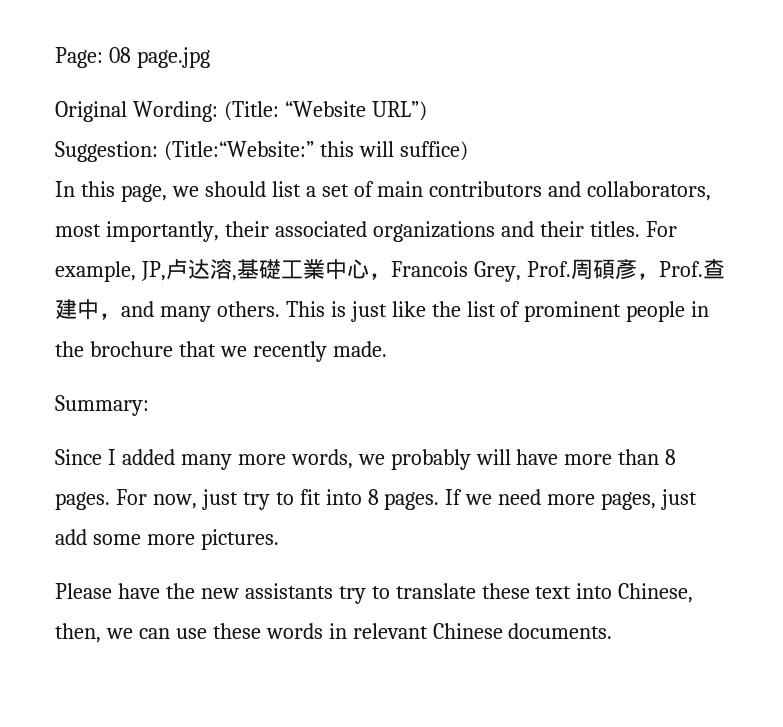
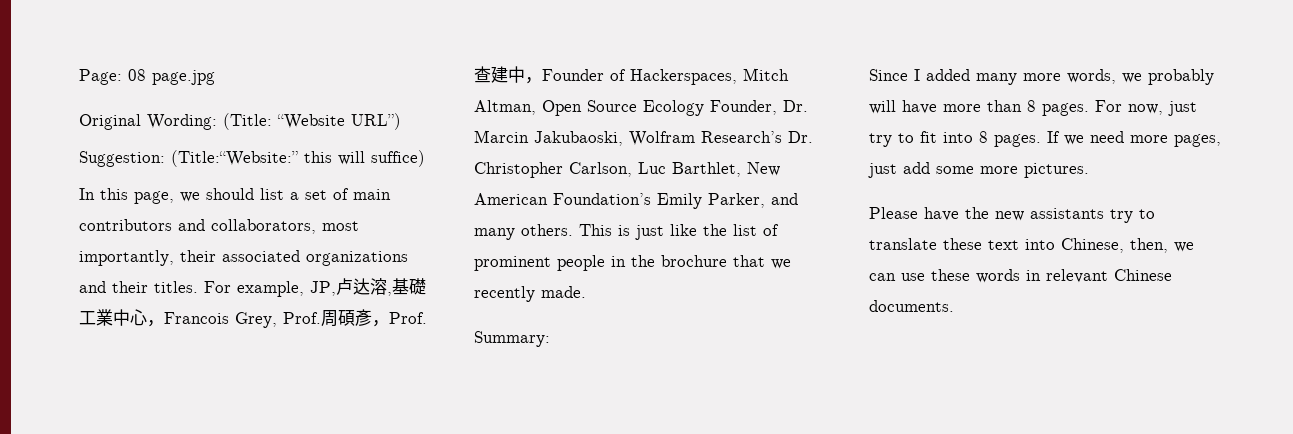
- For example, JP,卢达溶,基礎工業中心，Francois Grey, Prof.周碩彥，Prof.查建中，and many others.
+ For example, JP,卢达溶,基礎工業中心，Francois Grey, Prof.周碩彥，Prof.查建中，Founder of Hackerspaces, Mitch Altman, Open Source Ecology Founder, Dr. Marcin Jakubaoski, Wolfram Research’s Dr. Christopher Carlson, Luc Barthlet, New American Foundation’s Emily Parker, and many others.

